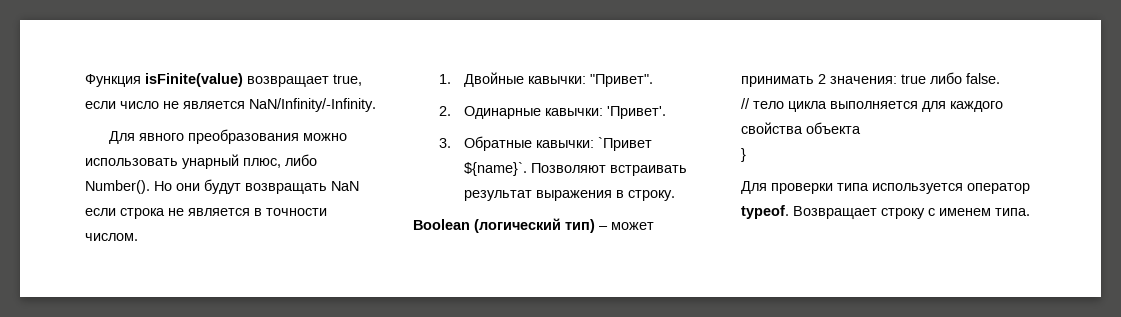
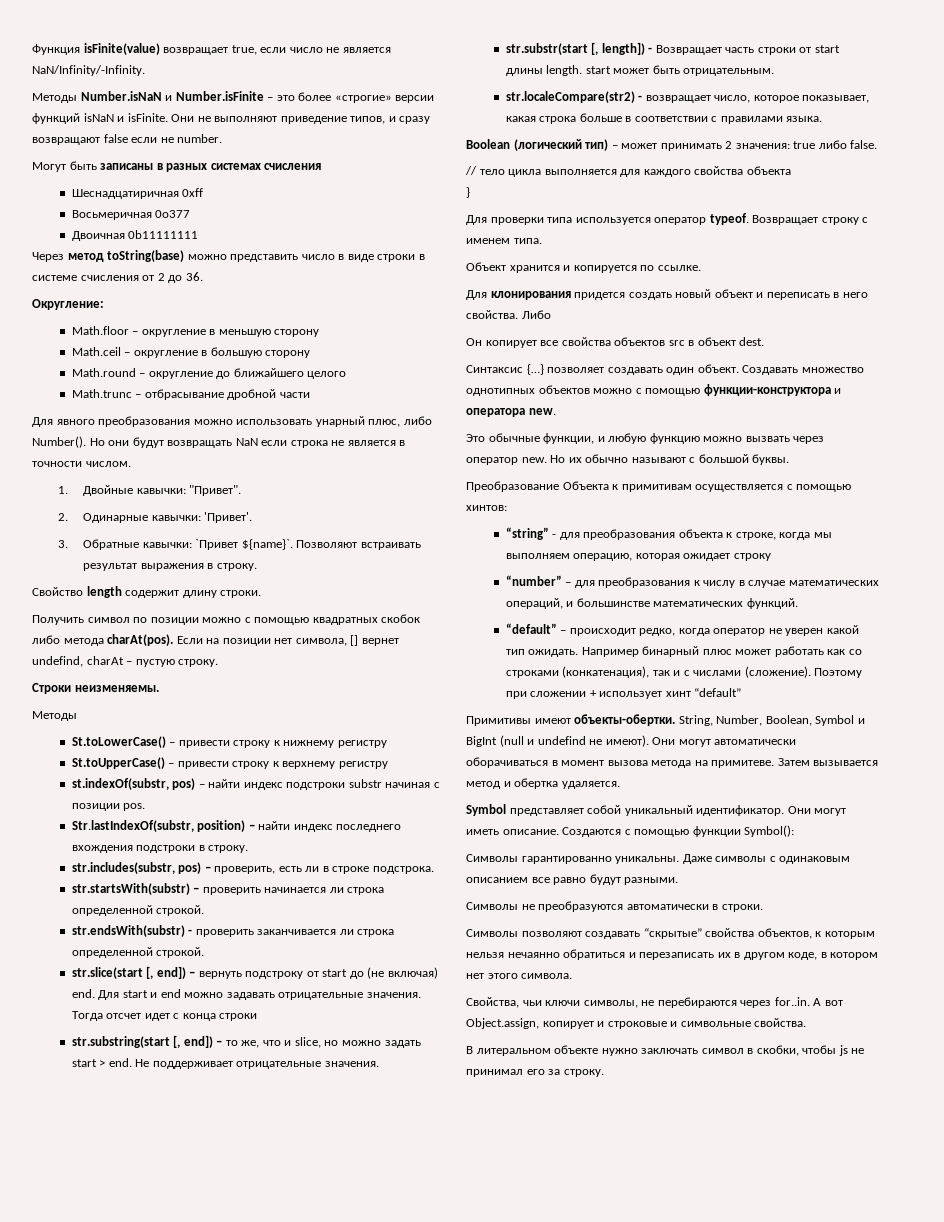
+ Методы Number.isNaN и Number.isFinite – это более «строгие» версии функций isNaN и isFinite. Они не выполняют приведение типов, и сразу возвращают false если не number.
+ Могут быть записаны в разных системах счисления
+ Шеснадцатиричная 0xff
+ Восьмеричная 0o377
+ Двоичная 0b11111111
+ Через метод toString(base) можно представить число в виде строки в системе счисления от 2 до 36.
+ Округление:
+ Math.floor – округление в меньшую сторону
+ Math.ceil – округление в большую сторону
+ Math.round – округление до ближайшего целого
+ Math.trunc – отбрасывание дробной части
+ Свойство length содержит длину строки.
+ Получить символ по позиции можно с помощью квадратных скобок либо метода charAt(pos). Если на позиции нет символа, [] вернет undefind, charAt – пустую строку.
+ Строки неизменяемы.
+ Методы
+ St.toLowerCase() – привести строку к нижнему регистру
+ St.toUpperCase() – привести строку к верхнему регистру
+ st.indexOf(substr, pos) – найти индекс подстроки substr начиная с позиции pos.
+ Str.lastIndexOf(substr, position) – найти индекс последнего вхождения подстроки в строку.
+ str.includes(substr, pos) – проверить, есть ли в строке подстрока.
+ str.startsWith(substr) – проверить начинается ли строка определенной строкой.
+ str.endsWith(substr) - проверить заканчивается ли строка определенной строкой.
+ str.slice(start [, end]) – вернуть подстроку от start до (не включая) end. Для start и end можно задавать отрицательные значения. Тогда отсчет идет с конца строки
+ str.substring(start [, end]) – то же, что и slice, но можно задать start > end. Не поддерживает отрицательные значения.
+ str.substr(start [, length]) - Возвращает часть строки от start длины length. start может быть отрицательным.
+ str.localeCompare(str2) - возвращает число, которое показывает, какая строка больше в соответствии с правилами языка.
+ Объект хранится и копируется по ссылке.
+ Для клонирования придется создать новый объект и переписать в него свойства. Либо
+ Он копирует все свойства объектов src в объект dest.
+ Синтаксис {…} позволяет создавать один объект. Создавать множество однотипных объектов можно с помощью функции-конструктора и оператора new.
+ Это обычные функции, и любую функцию можно вызвать через оператор new. Но их обычно называют с большой буквы.
+ Преобразование Объекта к примитивам осуществляется с помощью хинтов:
+ “string” - для преобразования объекта к строке, когда мы выполняем операцию, которая ожидает строку
+ “number” – для преобразования к числу в случае математических операций, и большинстве математических функций.
+ “default” – происходит редко, когда оператор не уверен какой тип ожидать. Например бинарный плюс может работать как со строками (конкатенация), так и с числами (сложение). Поэтому при сложении + использует хинт “default”
+ Примитивы имеют объекты-обертки. String, Number, Boolean, Symbol и BigInt (null и undefind не имеют). Они могут автоматически оборачиваться в момент вызова метода на примитеве. Затем вызывается метод и обертка удаляется.
+ Symbol представляет собой уникальный идентификатор. Они могут иметь описание. Создаются с помощью функции Symbol():
+ Символы гарантированно уникальны. Даже символы с одинаковым описанием все равно будут разными.
+ Символы не преобразуются автоматически в строки.
+ Символы позволяют создавать “скрытые” свойства объектов, к которым нельзя нечаянно обратиться и перезаписать их в другом коде, в котором нет этого символа.
+ Свойства, чьи ключи символы, не перебираются через for..in. А вот Object.assign, копирует и строковые и символьные свойства.
+ В литеральном объекте нужно заключать символ в скобки, чтобы js не принимал его за строку.

